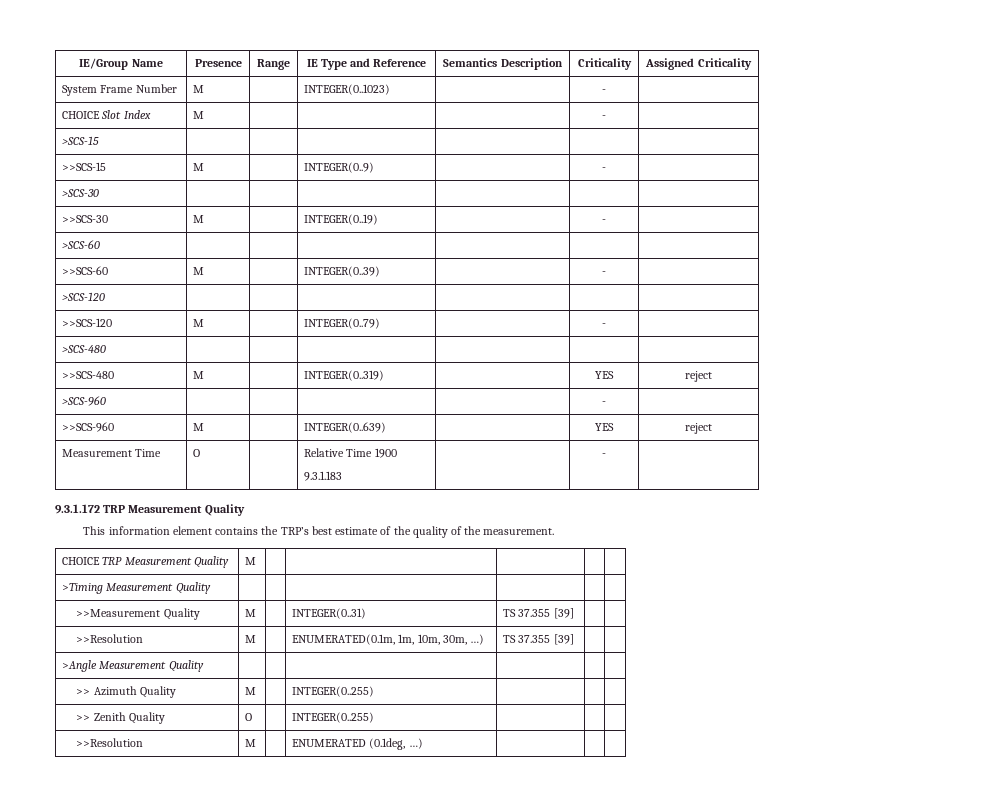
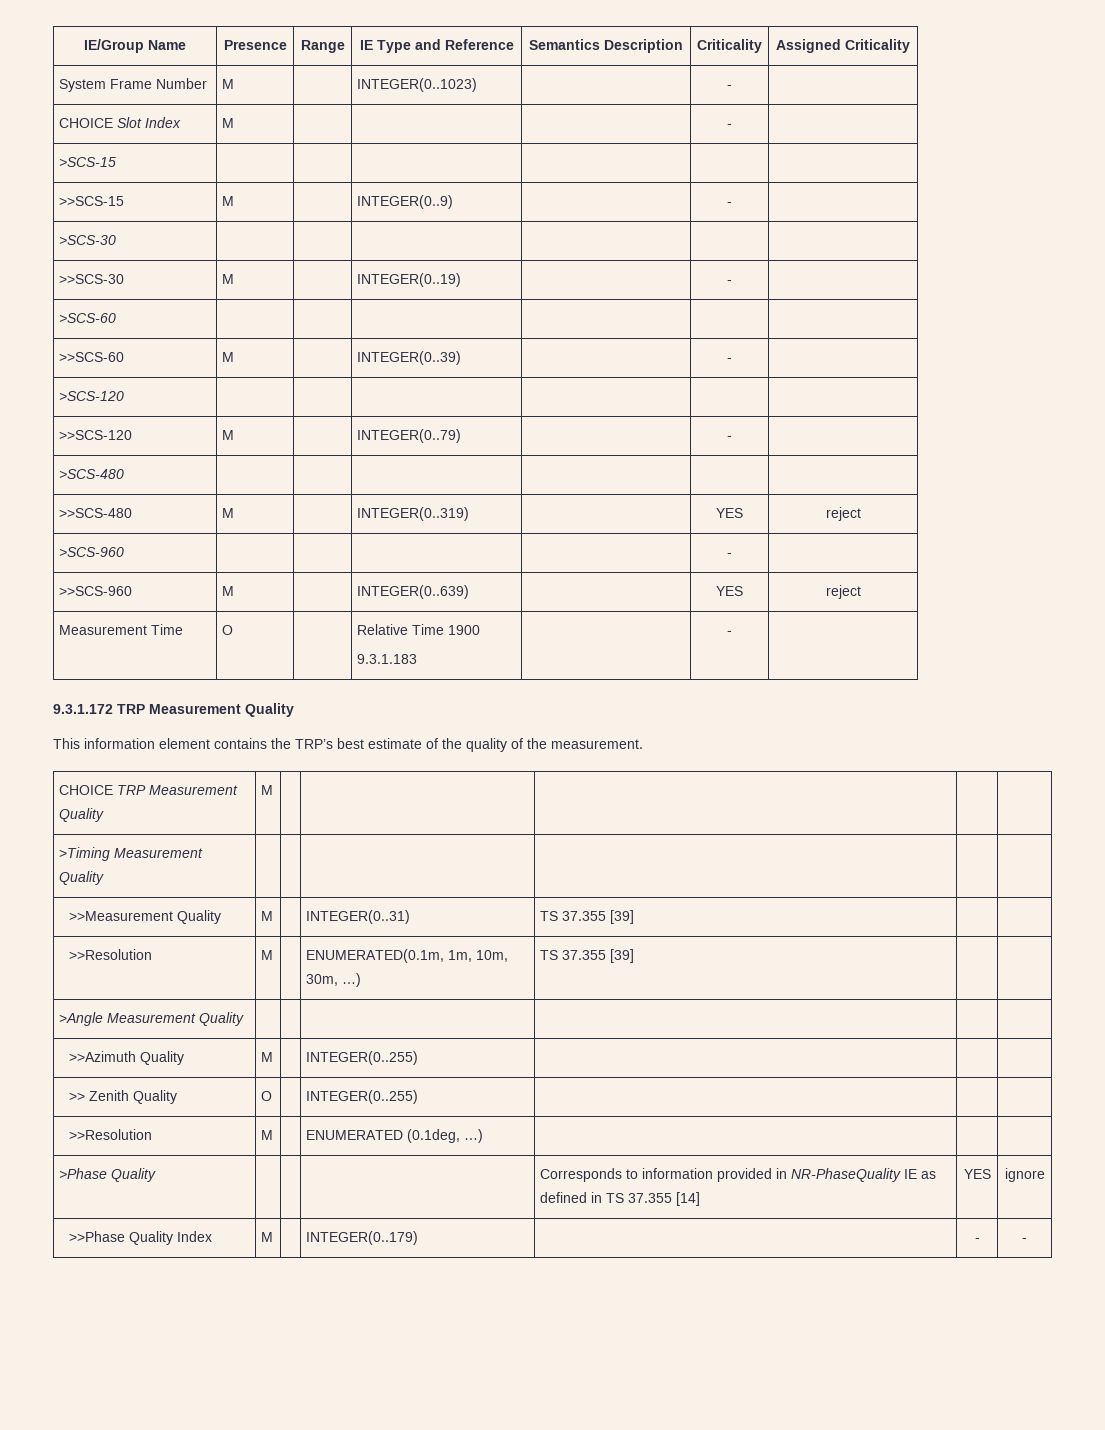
- >> Azimuth Quality | M | | INTEGER(0..255) | | |
+ >>Azimuth Quality | M | | INTEGER(0..255) | | |
+ >Phase Quality | | | | Corresponds to information provided in NR-PhaseQuality IE as defined in TS 37.355 [14] | YES | ignore
+ >>Phase Quality Index | M | | INTEGER(0..179) | | - | -

